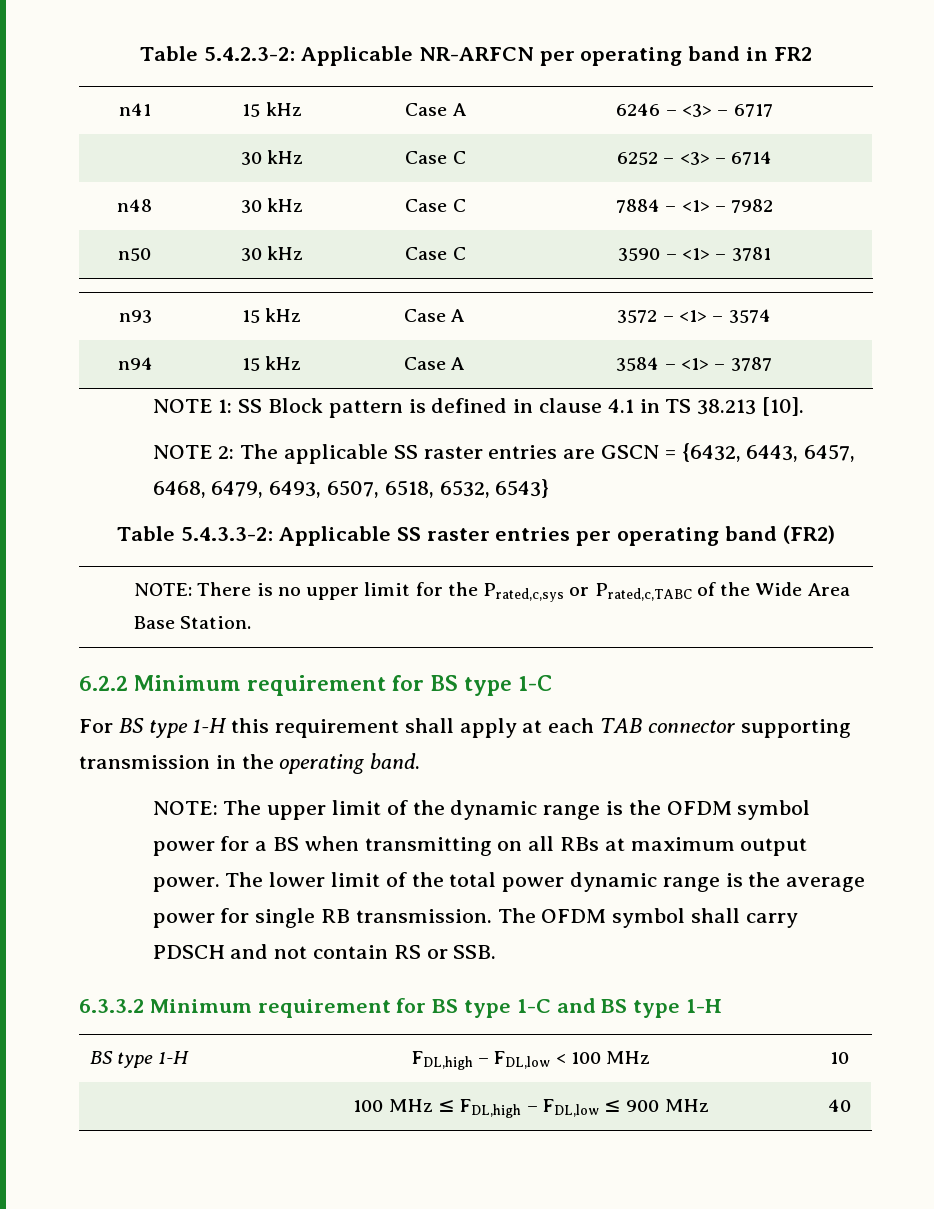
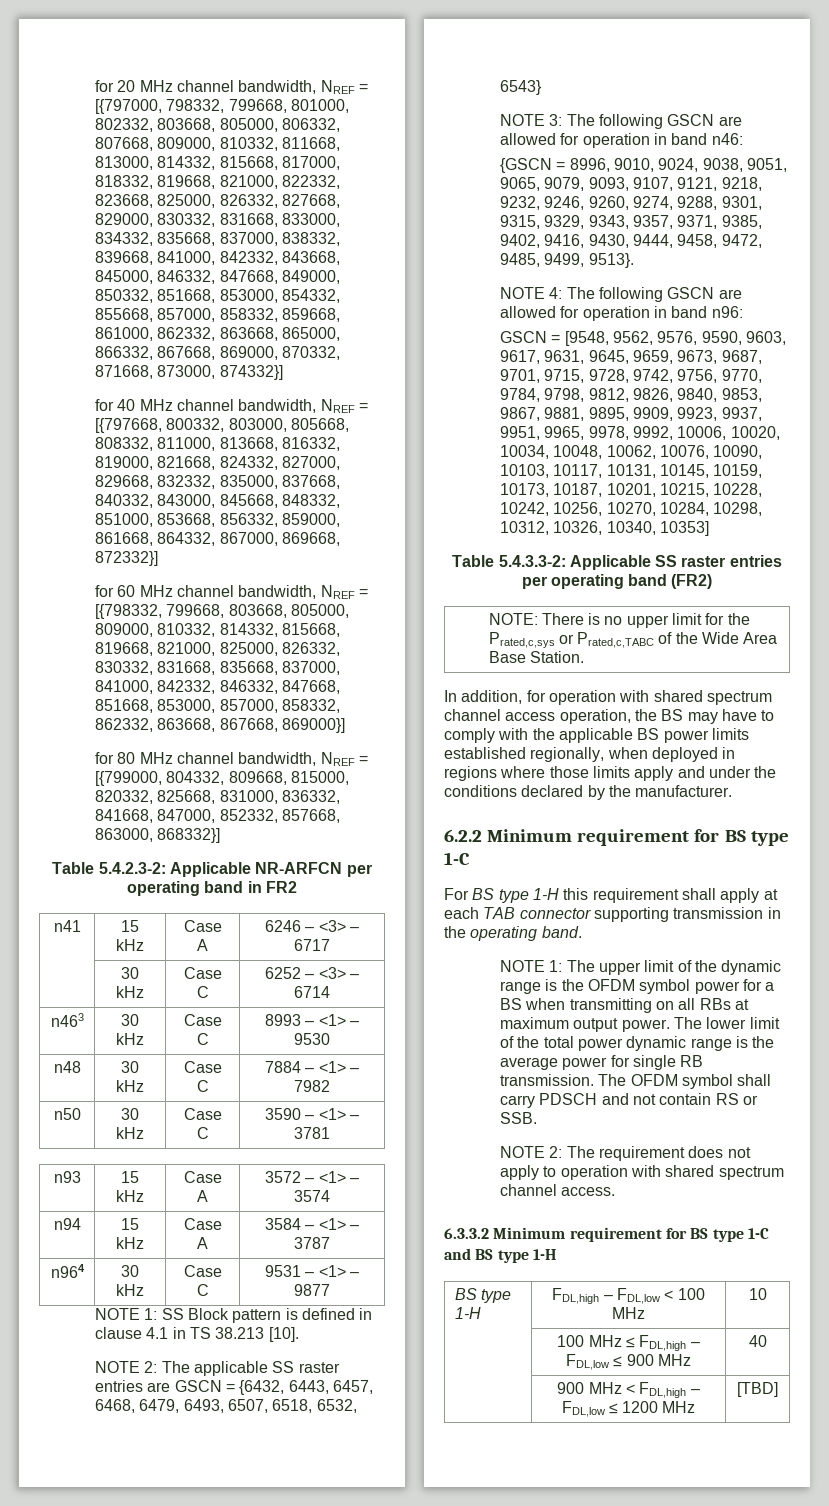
+ for 20 MHz channel bandwidth, NREF = [{797000, 798332, 799668, 801000, 802332, 803668, 805000, 806332, 807668, 809000, 810332, 811668, 813000, 814332, 815668, 817000, 818332, 819668, 821000, 822332, 823668, 825000, 826332, 827668, 829000, 830332, 831668, 833000, 834332, 835668, 837000, 838332, 839668, 841000, 842332, 843668, 845000, 846332, 847668, 849000, 850332, 851668, 853000, 854332, 855668, 857000, 858332, 859668, 861000, 862332, 863668, 865000, 866332, 867668, 869000, 870332, 871668, 873000, 874332}]
+ for 40 MHz channel bandwidth, NREF = [{797668, 800332, 803000, 805668, 808332, 811000, 813668, 816332, 819000, 821668, 824332, 827000, 829668, 832332, 835000, 837668, 840332, 843000, 845668, 848332, 851000, 853668, 856332, 859000, 861668, 864332, 867000, 869668, 872332}]
+ for 60 MHz channel bandwidth, NREF = [{798332, 799668, 803668, 805000, 809000, 810332, 814332, 815668, 819668, 821000, 825000, 826332, 830332, 831668, 835668, 837000, 841000, 842332, 846332, 847668, 851668, 853000, 857000, 858332, 862332, 863668, 867668, 869000}]
+ for 80 MHz channel bandwidth, NREF = [{799000, 804332, 809668, 815000, 820332, 825668, 831000, 836332, 841668, 847000, 852332, 857668, 863000, 868332}]
+ n463 | 30 kHz | Case C | 8993 – <1> – 9530
+ n964 | 30 kHz | Case C | 9531 – <1> – 9877
+ NOTE 3: The following GSCN are allowed for operation in band n46:
+ {GSCN = 8996, 9010, 9024, 9038, 9051, 9065, 9079, 9093, 9107, 9121, 9218, 9232, 9246, 9260, 9274, 9288, 9301, 9315, 9329, 9343, 9357, 9371, 9385, 9402, 9416, 9430, 9444, 9458, 9472, 9485, 9499, 9513}.
+ NOTE 4: The following GSCN are allowed for operation in band n96:
+ GSCN = [9548, 9562, 9576, 9590, 9603, 9617, 9631, 9645, 9659, 9673, 9687, 9701, 9715, 9728, 9742, 9756, 9770, 9784, 9798, 9812, 9826, 9840, 9853, 9867, 9881, 9895, 9909, 9923, 9937, 9951, 9965, 9978, 9992, 10006, 10020, 10034, 10048, 10062, 10076, 10090, 10103, 10117, 10131, 10145, 10159, 10173, 10187, 10201, 10215, 10228, 10242, 10256, 10270, 10284, 10298, 10312, 10326, 10340, 10353]
+ In addition, for operation with shared spectrum channel access operation, the BS may have to comply with the applicable BS power limits established regionally, when deployed in regions where those limits apply and under the conditions declared by the manufacturer.
- NOTE: The upper limit of the dynamic range is the OFDM symbol power for a BS when transmitting on all RBs at maximum output power.
+ NOTE 1: The upper limit of the dynamic range is the OFDM symbol power for a BS when transmitting on all RBs at maximum output power.
+ NOTE 2: The requirement does not apply to operation with shared spectrum channel access.
+ | 900 MHz < FDL,high – FDL,low ≤ 1200 MHz | [TBD]

